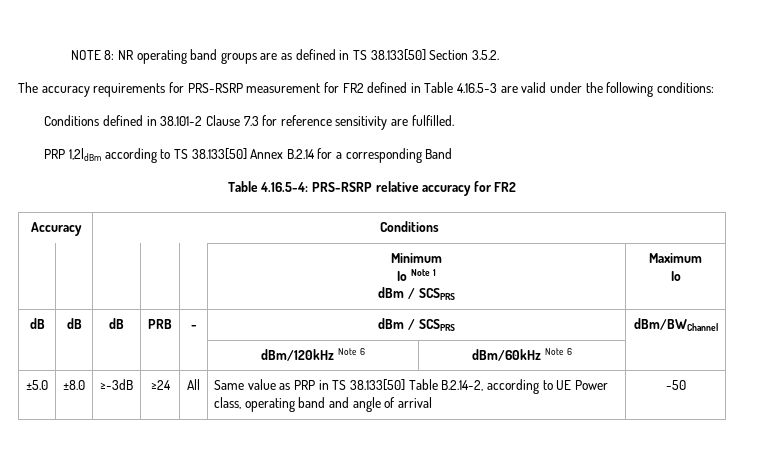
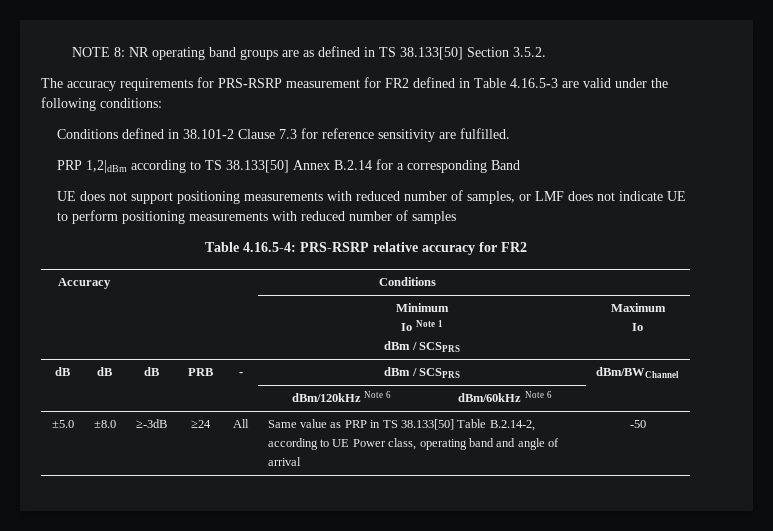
+ UE does not support positioning measurements with reduced number of samples, or LMF does not indicate UE to perform positioning measurements with reduced number of samples

